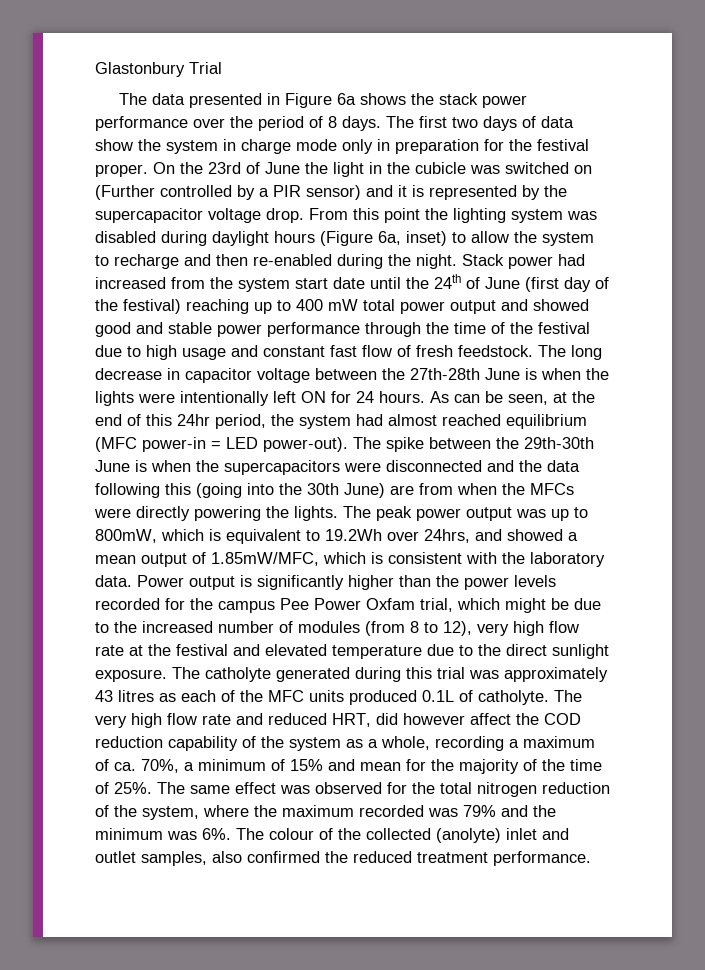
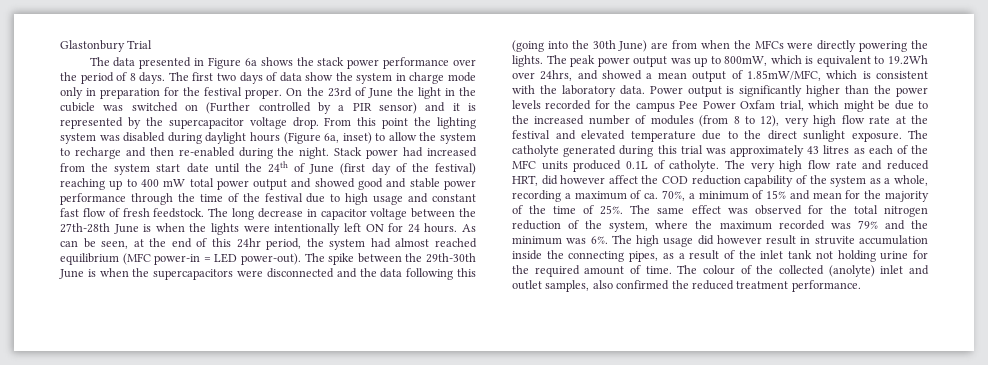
- The colour of the collected (anolyte) inlet and outlet samples, also confirmed the reduced treatment performance.
+ The high usage did however result in struvite accumulation inside the connecting pipes, as a result of the inlet tank not holding urine for the required amount of time. The colour of the collected (anolyte) inlet and outlet samples, also confirmed the reduced treatment performance.

